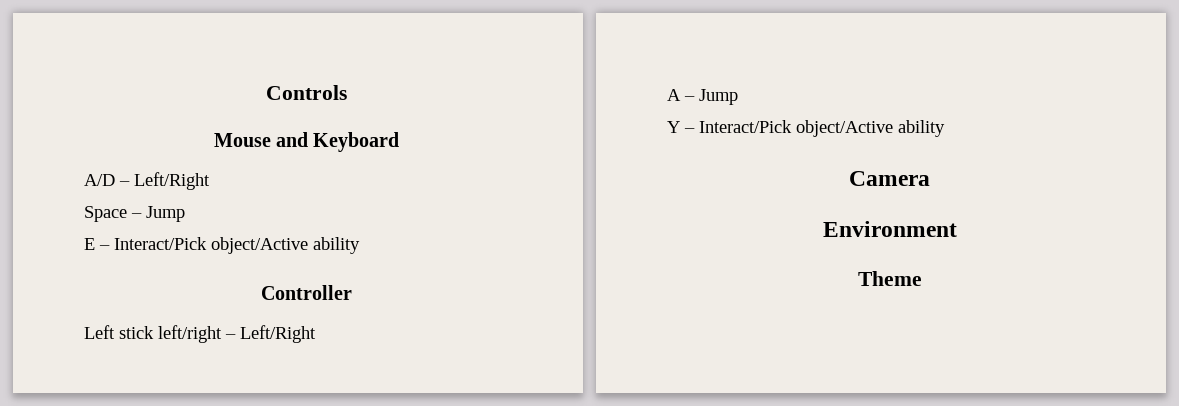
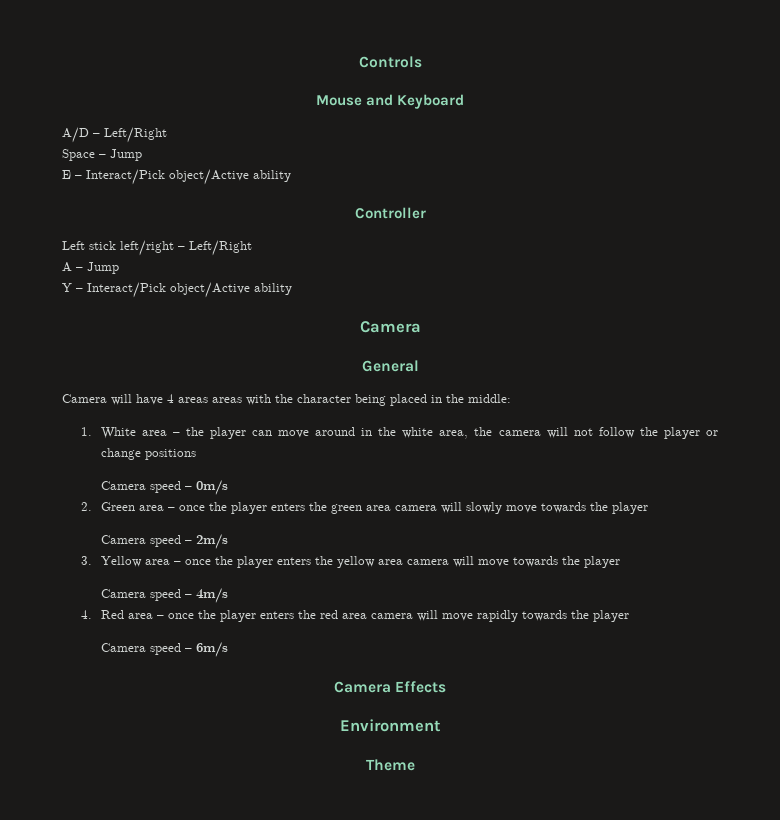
+ General
+ Camera will have 4 areas areas with the character being placed in the middle:
+ 1. White area – the player can move around in the white area, the camera will not follow the player or change positions
+ Camera speed – 0m/s
+ 2. Green area – once the player enters the green area camera will slowly move towards the player
+ Camera speed – 2m/s
+ 3. Yellow area – once the player enters the yellow area camera will move towards the player
+ Camera speed – 4m/s
+ 4. Red area – once the player enters the red area camera will move rapidly towards the player
+ Camera speed – 6m/s
+ Camera Effects

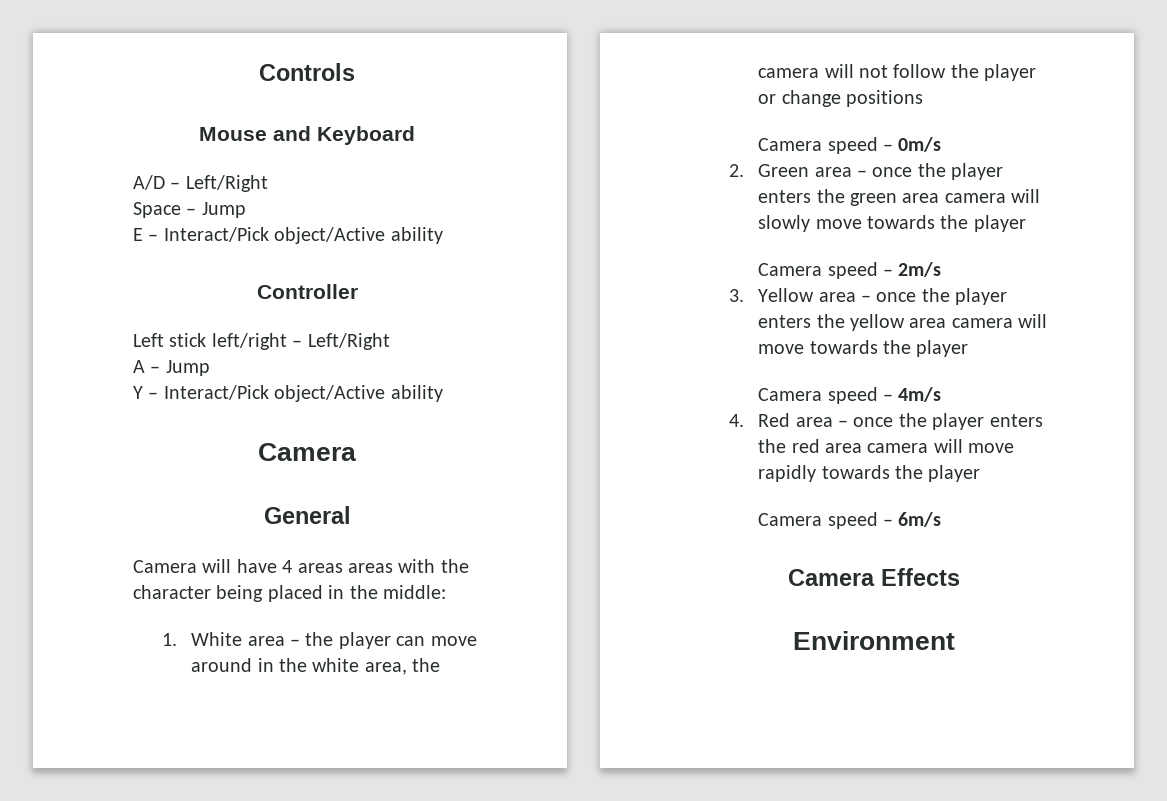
- Theme

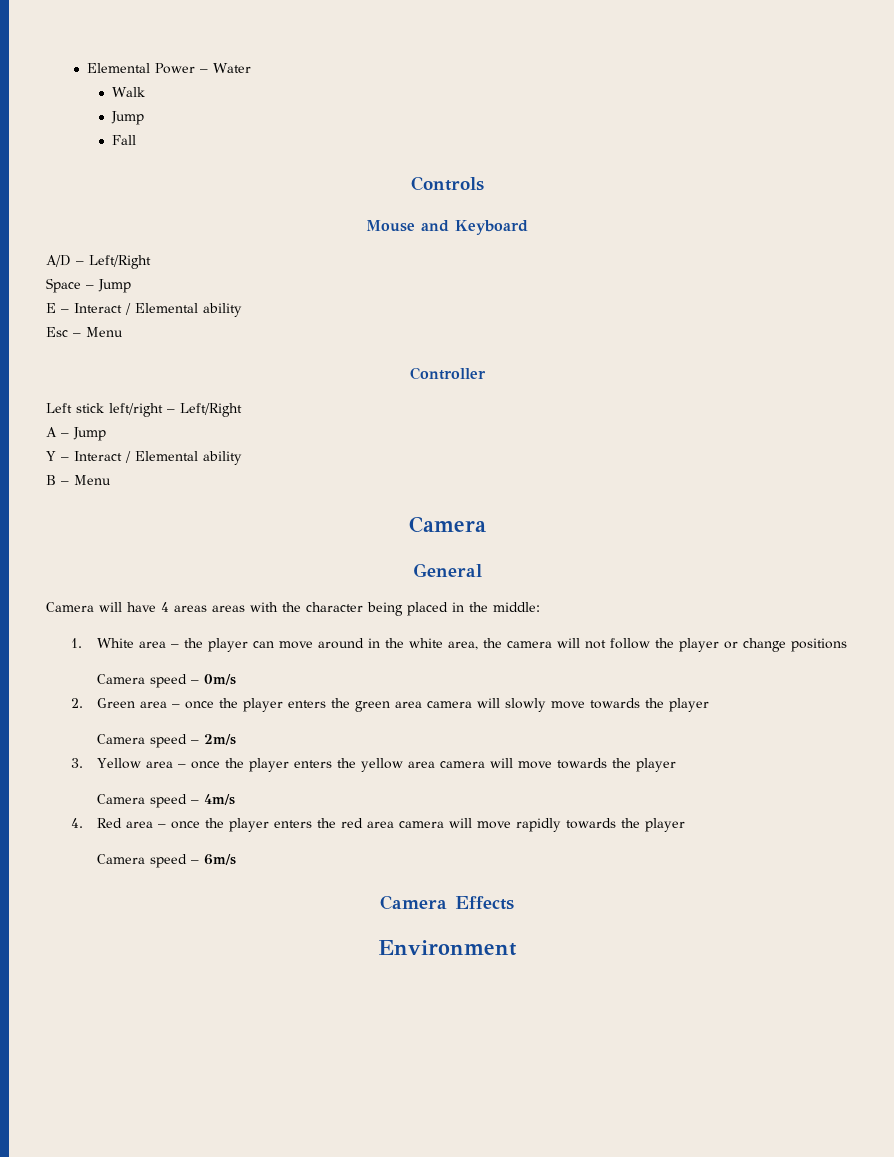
+ Elemental Power – Water
+ Walk
+ Jump
+ Fall
- E – Interact/Pick object/Active ability
+ E – Interact / Elemental ability
+ Esc – Menu
- Y – Interact/Pick object/Active ability
+ Y – Interact / Elemental ability
+ B – Menu

